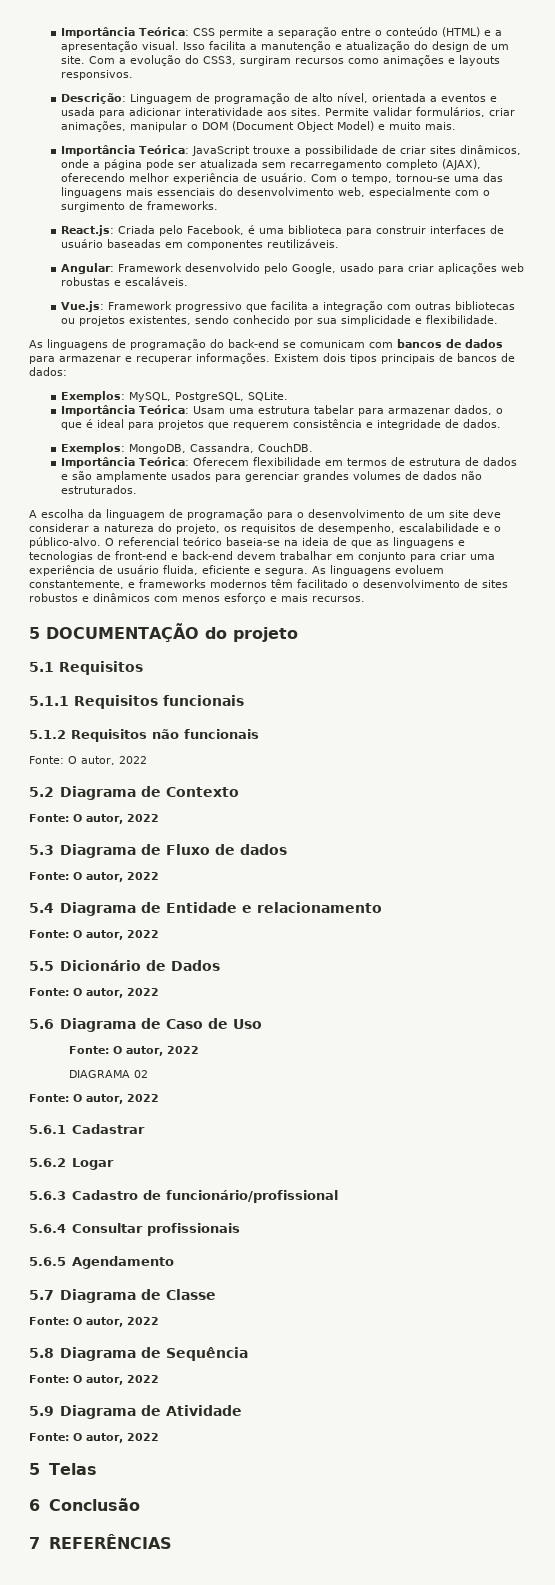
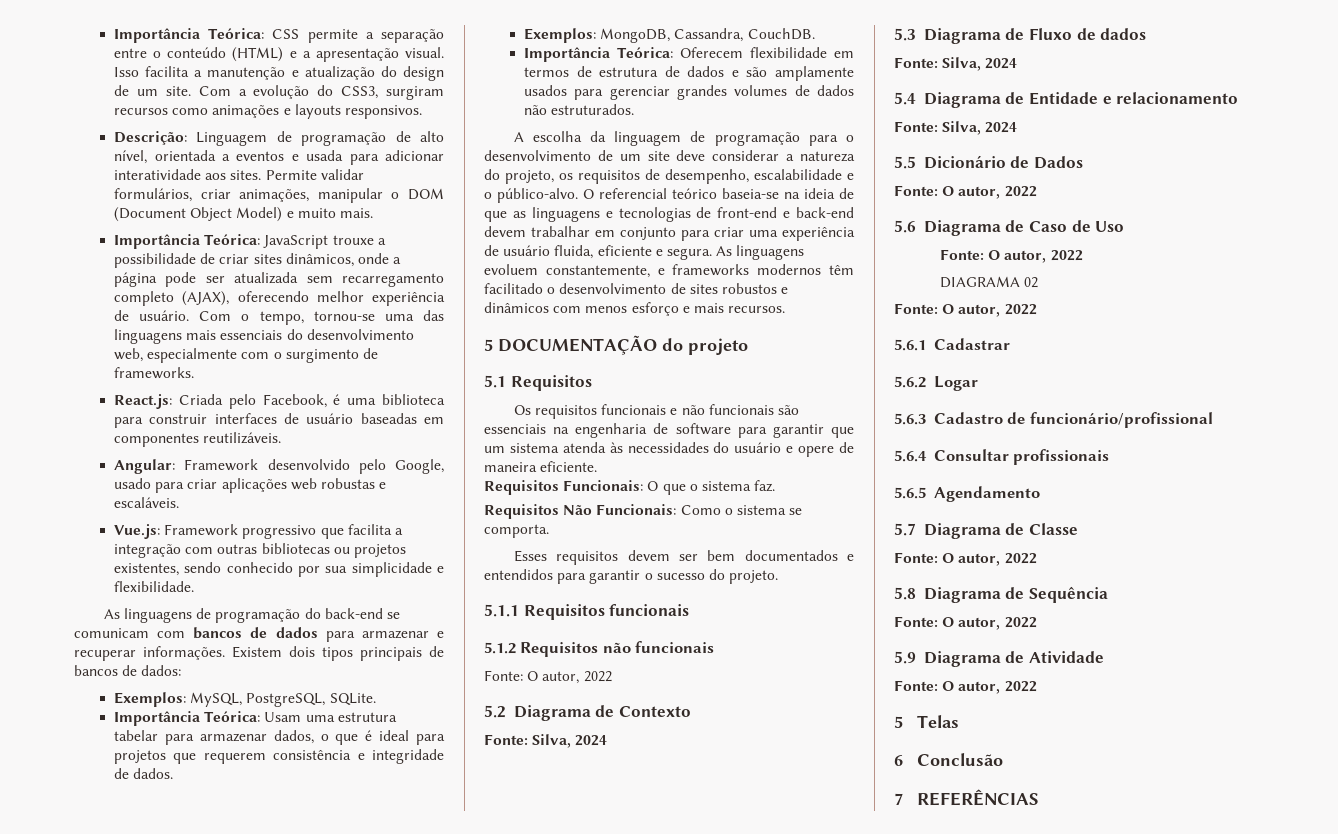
+ Os requisitos funcionais e não funcionais são essenciais na engenharia de software para garantir que um sistema atenda às necessidades do usuário e opere de maneira eficiente.
+ Requisitos Funcionais: O que o sistema faz.
+ Requisitos Não Funcionais: Como o sistema se comporta.
+ Esses requisitos devem ser bem documentados e entendidos para garantir o sucesso do projeto.
  5.2 Diagrama de Contexto
- Fonte: O autor, 2022
+ Fonte: Silva, 2024
  5.3 Diagrama de Fluxo de dados
- Fonte: O autor, 2022
+ Fonte: Silva, 2024
  5.4 Diagrama de Entidade e relacionamento
- Fonte: O autor, 2022
+ Fonte: Silva, 2024

